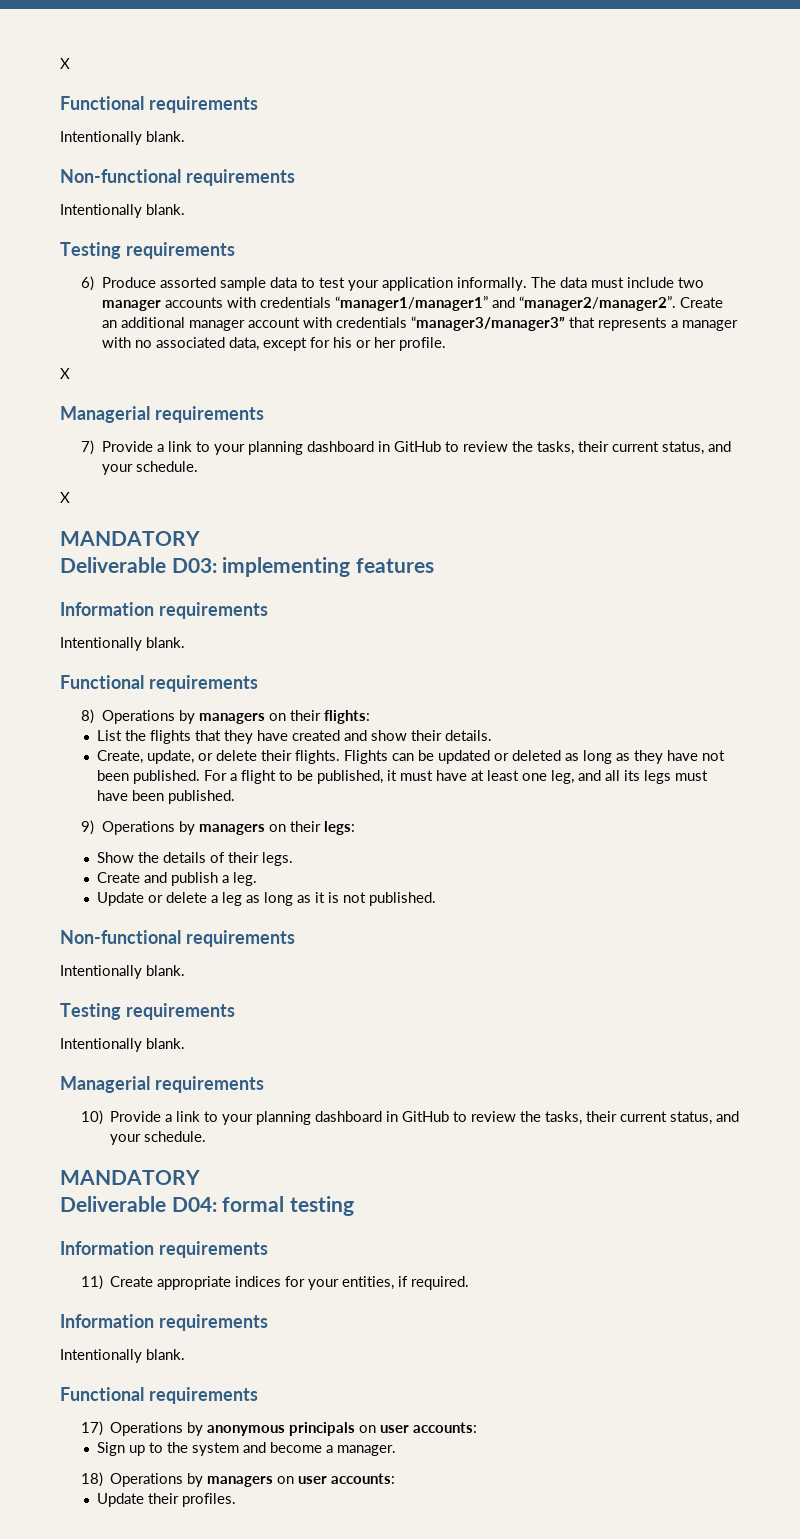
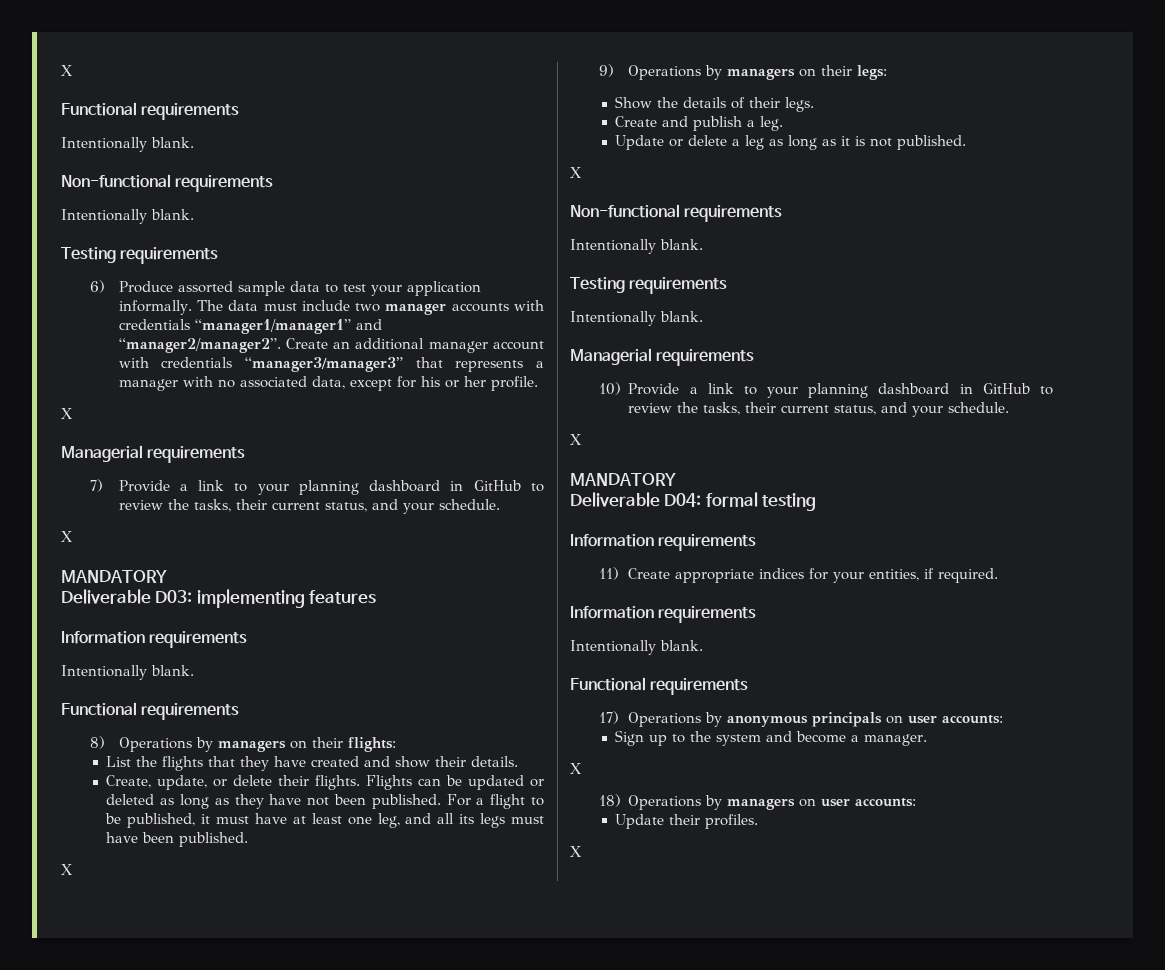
  For a flight to be published, it must have at least one leg, and all its legs must have been published.
+ X
  Update or delete a leg as long as it is not published.
+ X
  10) Provide a link to your planning dashboard in GitHub to review the tasks, their current status, and your schedule.
+ X
  Sign up to the system and become a manager.
+ X
  Update their profiles.
+ X

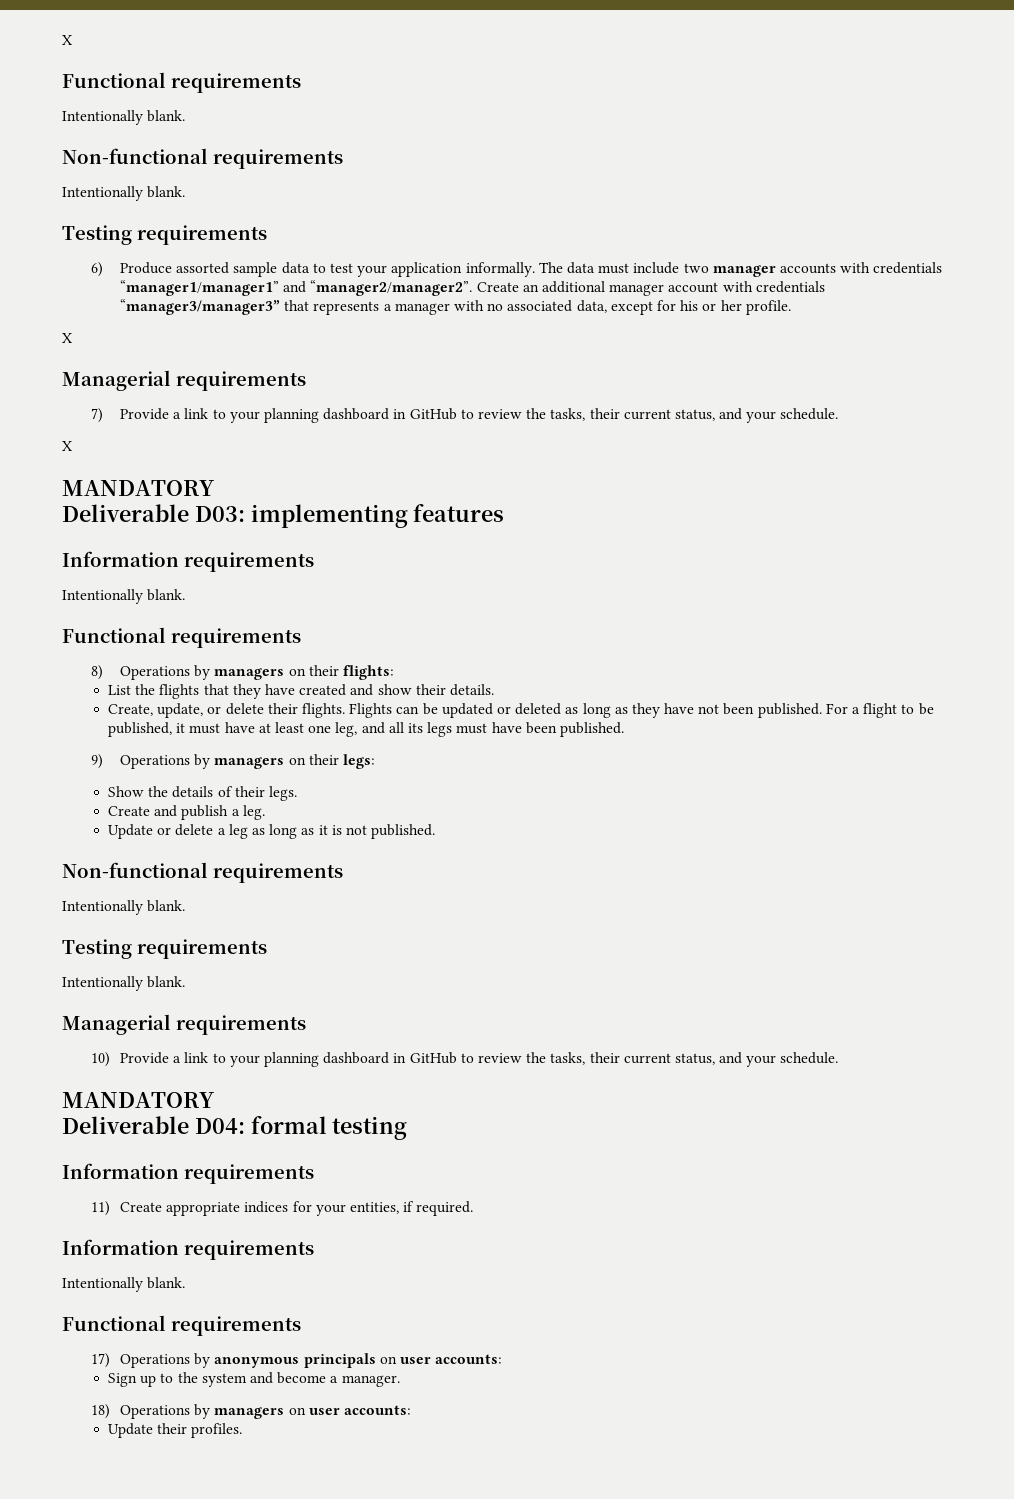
  For a flight to be published, it must have at least one leg, and all its legs must have been published.
- X
  Update or delete a leg as long as it is not published.
- X
  10) Provide a link to your planning dashboard in GitHub to review the tasks, their current status, and your schedule.
- X
  Sign up to the system and become a manager.
- X
  Update their profiles.
- X

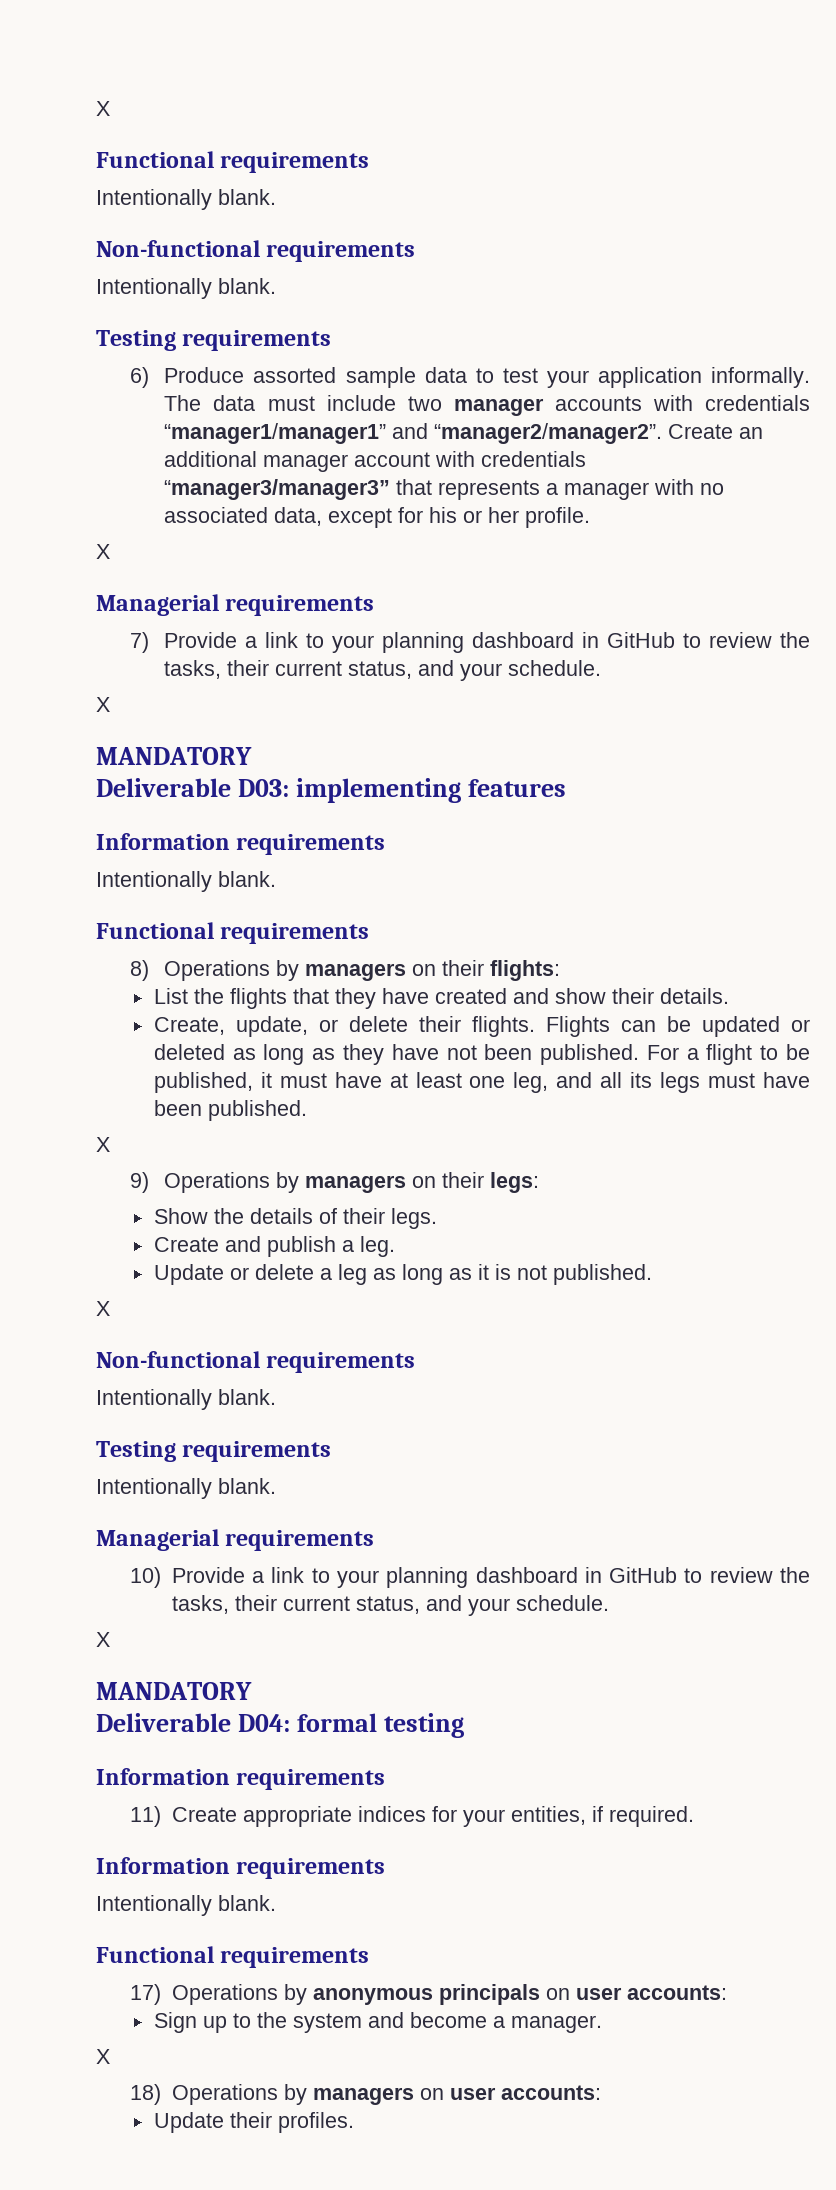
  For a flight to be published, it must have at least one leg, and all its legs must have been published.
+ X
  Update or delete a leg as long as it is not published.
+ X
  10) Provide a link to your planning dashboard in GitHub to review the tasks, their current status, and your schedule.
+ X
  Sign up to the system and become a manager.
+ X

